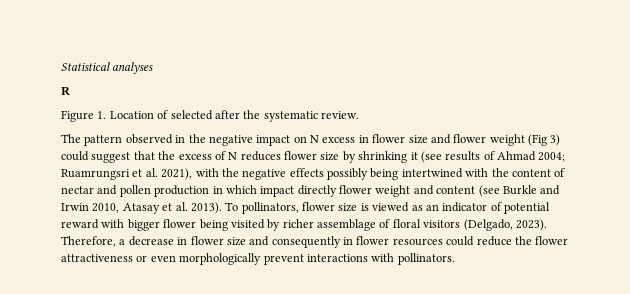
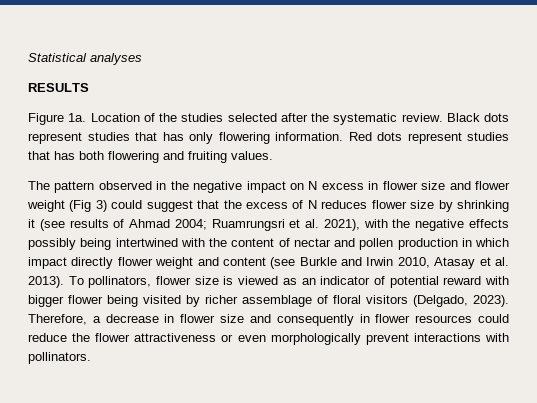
- R
+ RESULTS
- Figure 1. Location of selected after the systematic review.
+ Figure 1a. Location of the studies selected after the systematic review. Black dots represent studies that has only flowering information. Red dots represent studies that has both flowering and fruiting values.

